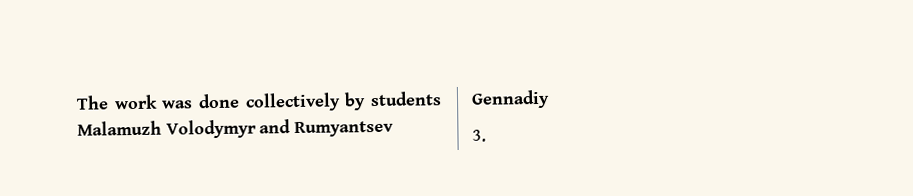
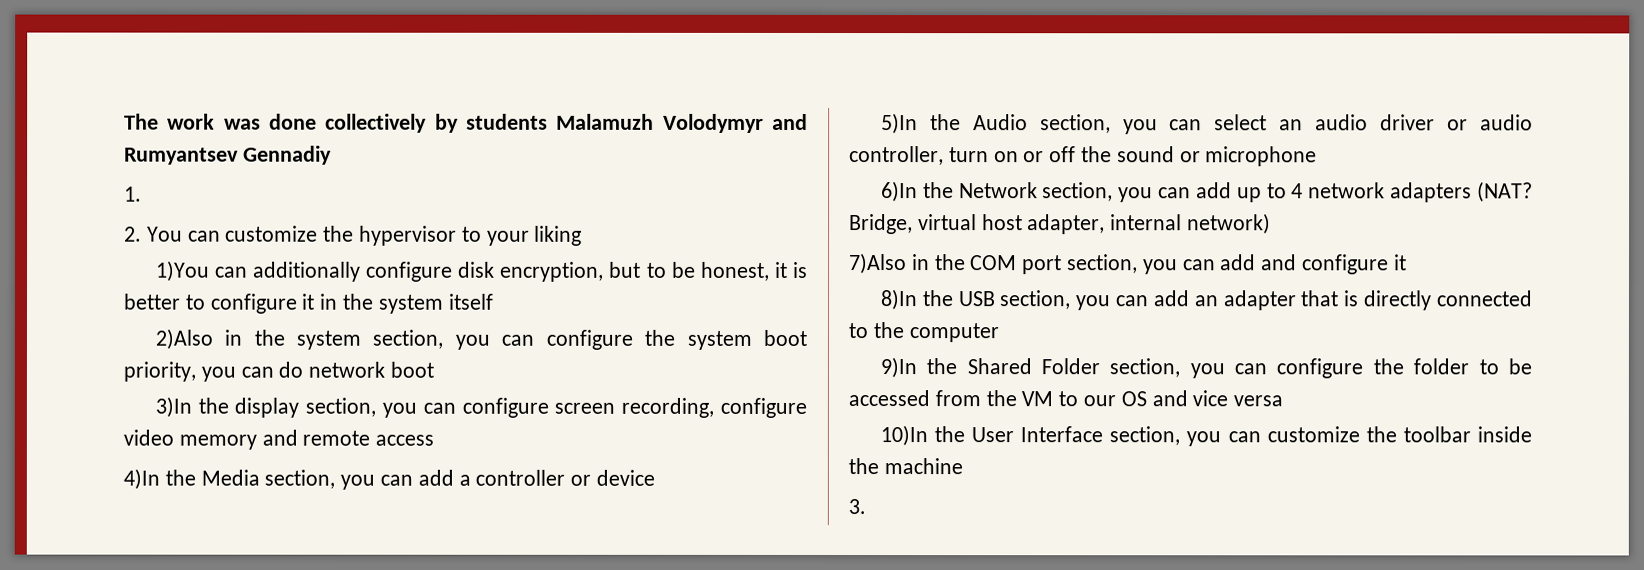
+ 1.
+ 2. You can customize the hypervisor to your liking
+ 1)You can additionally configure disk encryption, but to be honest, it is better to configure it in the system itself
+ 2)Also in the system section, you can configure the system boot priority, you can do network boot
+ 3)In the display section, you can configure screen recording, configure video memory and remote access
+ 4)In the Media section, you can add a controller or device
+ 5)In the Audio section, you can select an audio driver or audio controller, turn on or off the sound or microphone
+ 6)In the Network section, you can add up to 4 network adapters (NAT? Bridge, virtual host adapter, internal network)
+ 7)Also in the COM port section, you can add and configure it
+ 8)In the USB section, you can add an adapter that is directly connected to the computer
+ 9)In the Shared Folder section, you can configure the folder to be accessed from the VM to our OS and vice versa
+ 10)In the User Interface section, you can customize the toolbar inside the machine

